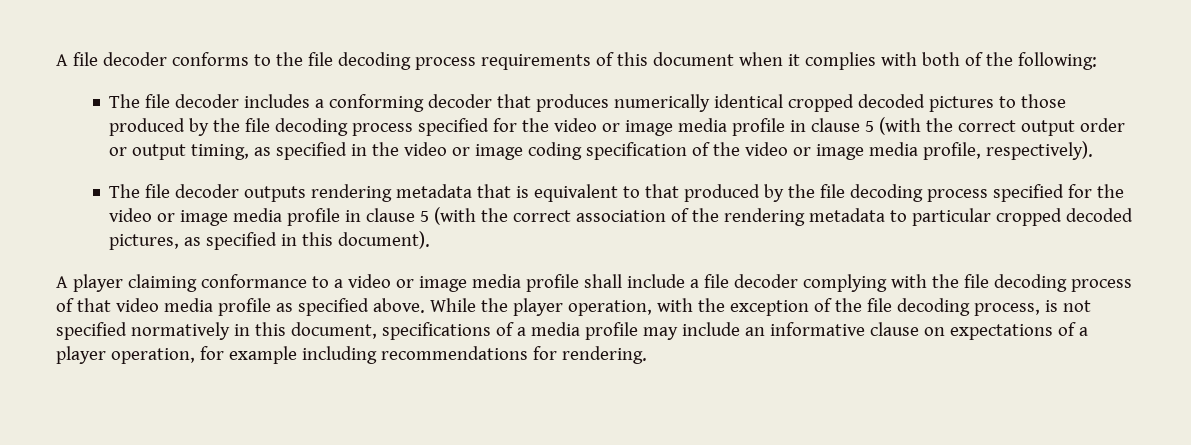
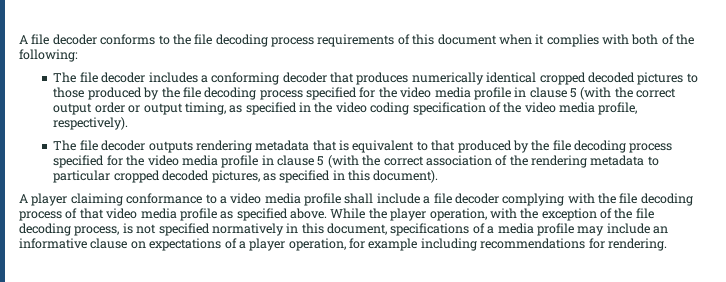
- The file decoder includes a conforming decoder that produces numerically identical cropped decoded pictures to those produced by the file decoding process specified for the video or image media profile in clause 5 (with the correct output order or output timing, as specified in the video or image coding specification of the video or image media profile, respectively).
+ The file decoder includes a conforming decoder that produces numerically identical cropped decoded pictures to those produced by the file decoding process specified for the video media profile in clause 5 (with the correct output order or output timing, as specified in the video coding specification of the video media profile, respectively).
- The file decoder outputs rendering metadata that is equivalent to that produced by the file decoding process specified for the video or image media profile in clause 5 (with the correct association of the rendering metadata to particular cropped decoded pictures, as specified in this document).
+ The file decoder outputs rendering metadata that is equivalent to that produced by the file decoding process specified for the video media profile in clause 5 (with the correct association of the rendering metadata to particular cropped decoded pictures, as specified in this document).
- A player claiming conformance to a video or image media profile shall include a file decoder complying with the file decoding process of that video media profile as specified above.
+ A player claiming conformance to a video media profile shall include a file decoder complying with the file decoding process of that video media profile as specified above.

